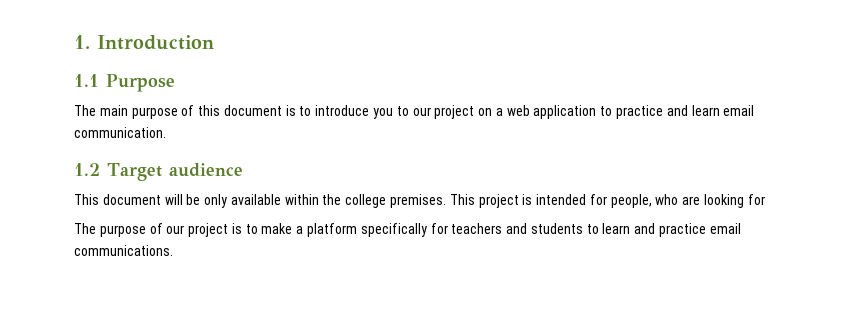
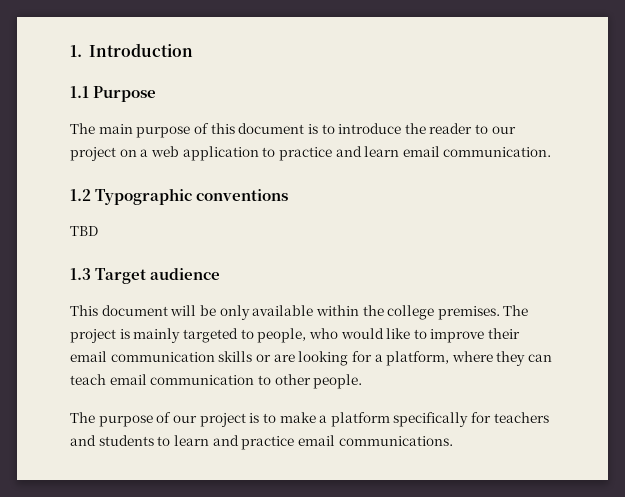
- The main purpose of this document is to introduce you to our project on a web application to practice and learn email communication.
+ The main purpose of this document is to introduce the reader to our project on a web application to practice and learn email communication.
- 1.2 Target audience
+ 1.2 Typographic conventions
+ TBD
+ 1.3 Target audience
- This project is intended for people, who are looking for
+ The project is mainly targeted to people, who would like to improve their email communication skills or are looking for a platform, where they can teach email communication to other people.

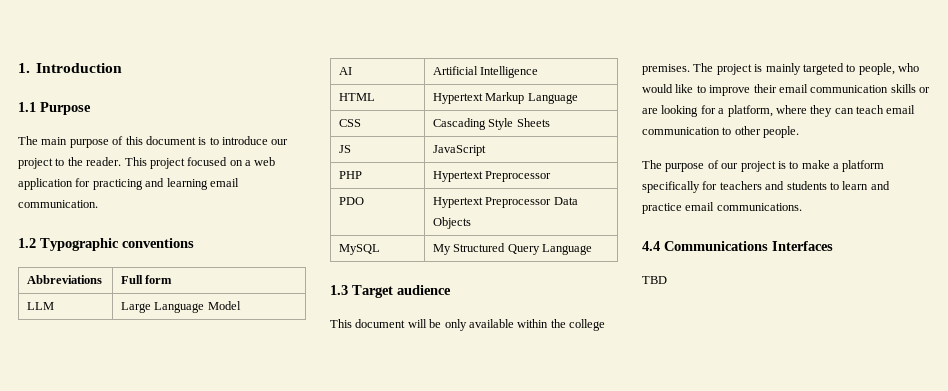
- The main purpose of this document is to introduce the reader to our project on a web application to practice and learn email communication.
+ The main purpose of this document is to introduce our project to the reader. This project focused on a web application for practicing and learning email communication.
- TBD
+ Abbreviations | Full form
+ LLM | Large Language Model
+ AI | Artificial Intelligence
+ HTML | Hypertext Markup Language
+ CSS | Cascading Style Sheets
+ JS | JavaScript
+ PHP | Hypertext Preprocessor
+ PDO | Hypertext Preprocessor Data Objects
+ MySQL | My Structured Query Language
+ 4.4 Communications Interfaces
+ TBD

